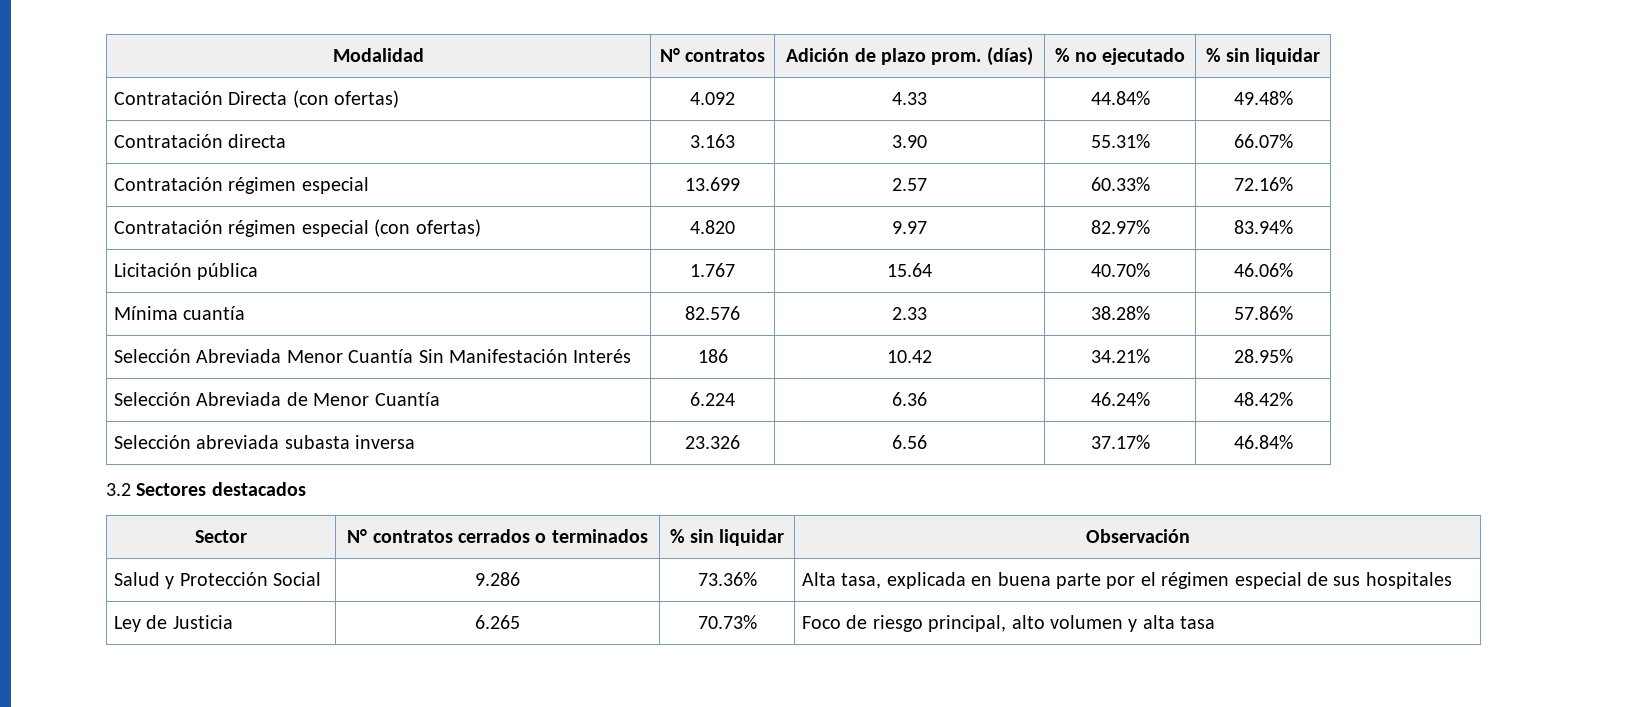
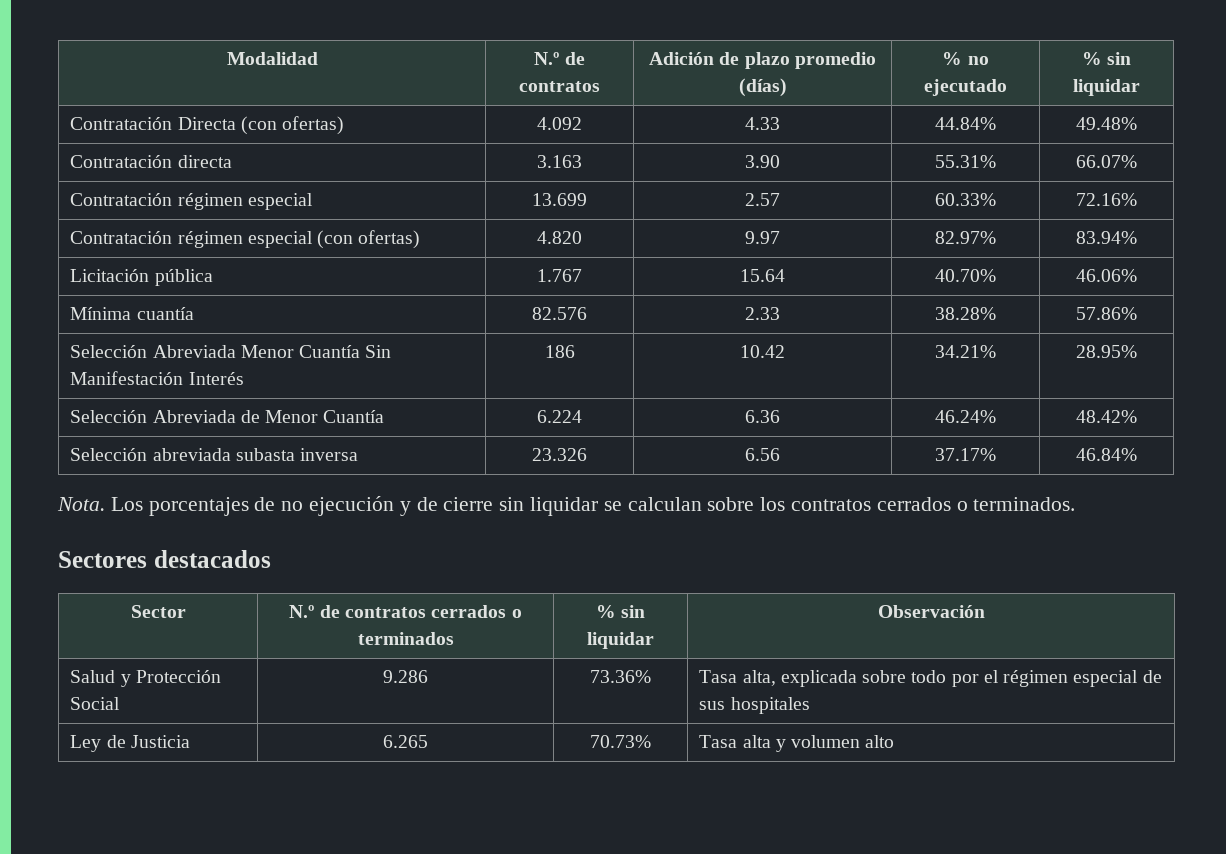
- Modalidad | N° contratos | Adición de plazo prom. (días) | % no ejecutado | % sin liquidar
+ Modalidad | N.º de contratos | Adición de plazo promedio (días) | % no ejecutado | % sin liquidar
- 3.2 Sectores destacados
+ Nota. Los porcentajes de no ejecución y de cierre sin liquidar se calculan sobre los contratos cerrados o terminados.
+ Sectores destacados
- Sector | N° contratos cerrados o terminados | % sin liquidar | Observación
+ Sector | N.º de contratos cerrados o terminados | % sin liquidar | Observación
- Salud y Protección Social | 9.286 | 73.36% | Alta tasa, explicada en buena parte por el régimen especial de sus hospitales
+ Salud y Protección Social | 9.286 | 73.36% | Tasa alta, explicada sobre todo por el régimen especial de sus hospitales
- Ley de Justicia | 6.265 | 70.73% | Foco de riesgo principal, alto volumen y alta tasa
+ Ley de Justicia | 6.265 | 70.73% | Tasa alta y volumen alto

